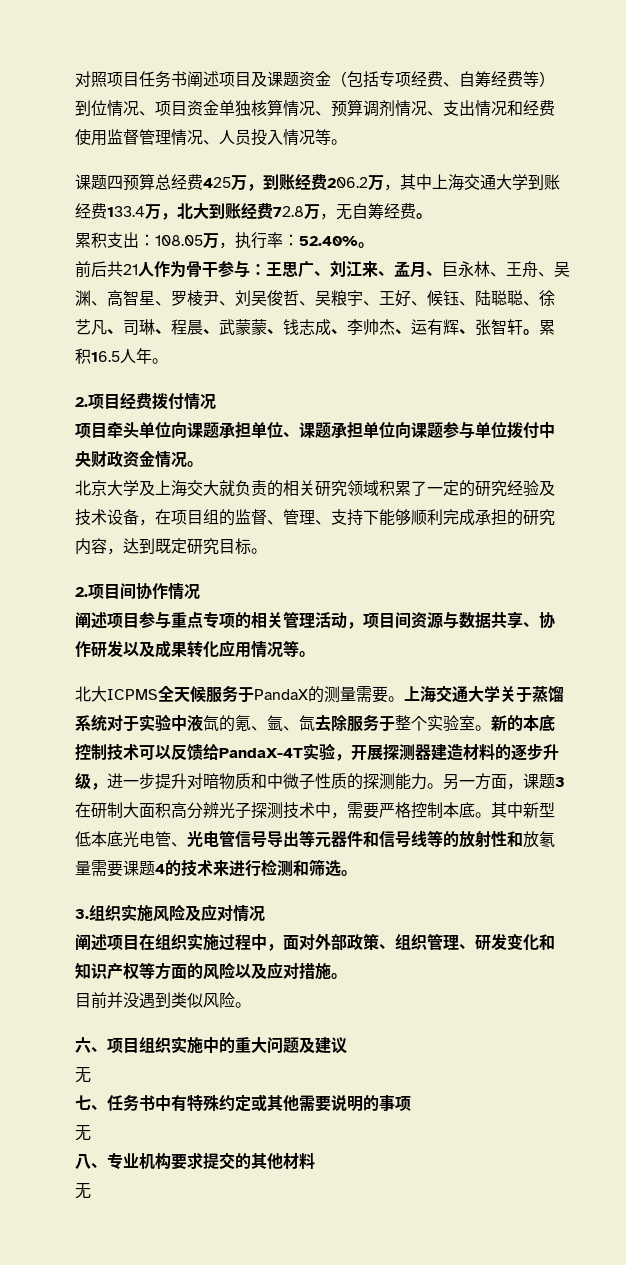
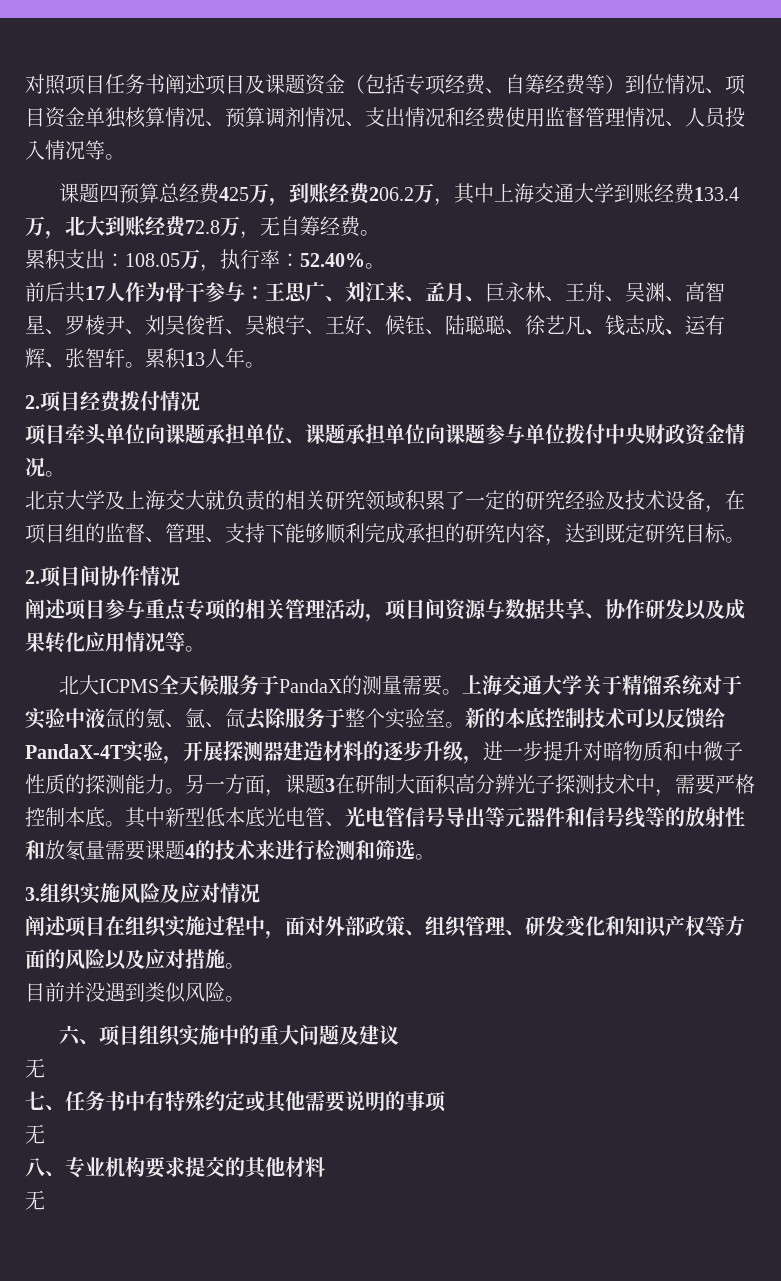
- 前后共21人作为骨干参与：王思广、刘江来、孟月、巨永林、王舟、吴渊、高智星、罗棱尹、刘吴俊哲、吴粮宇、王好、候钰、陆聪聪、徐艺凡、司琳、程晨、武蒙蒙、钱志成、李帅杰、运有辉、张智轩。
+ 前后共17人作为骨干参与：王思广、刘江来、孟月、巨永林、王舟、吴渊、高智星、罗棱尹、刘吴俊哲、吴粮宇、王好、候钰、陆聪聪、徐艺凡、钱志成、运有辉、张智轩。
- 累积16.5人年。
+ 累积13人年。
- 上海交通大学关于蒸馏系统对于实验中液氙的氪、氩、氙去除服务于整个实验室。
+ 上海交通大学关于精馏系统对于实验中液氙的氪、氩、氙去除服务于整个实验室。

